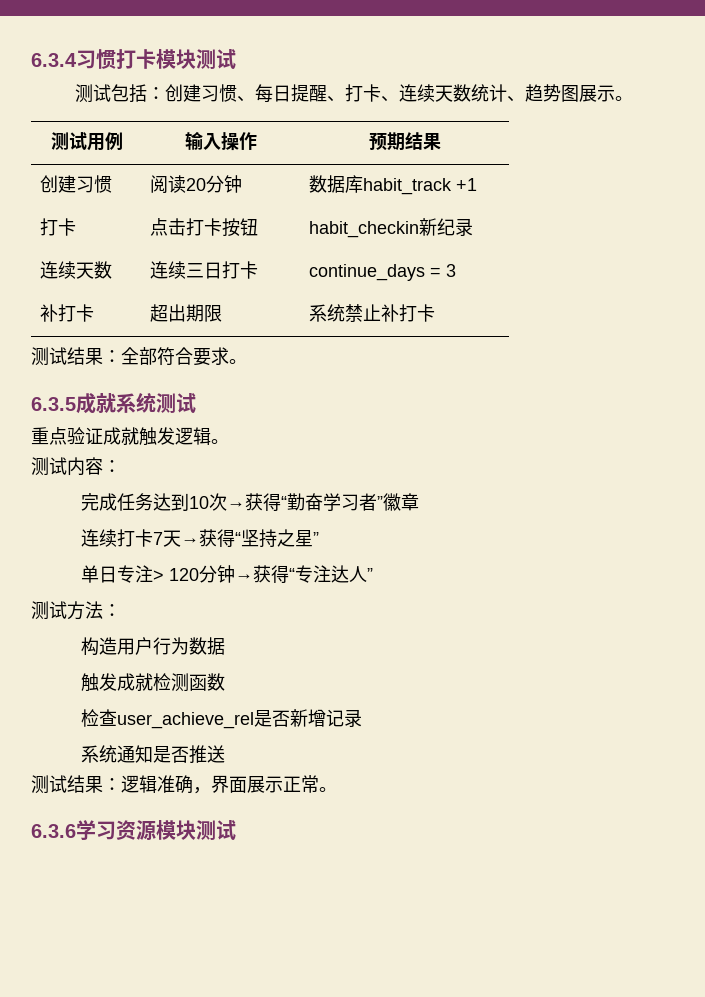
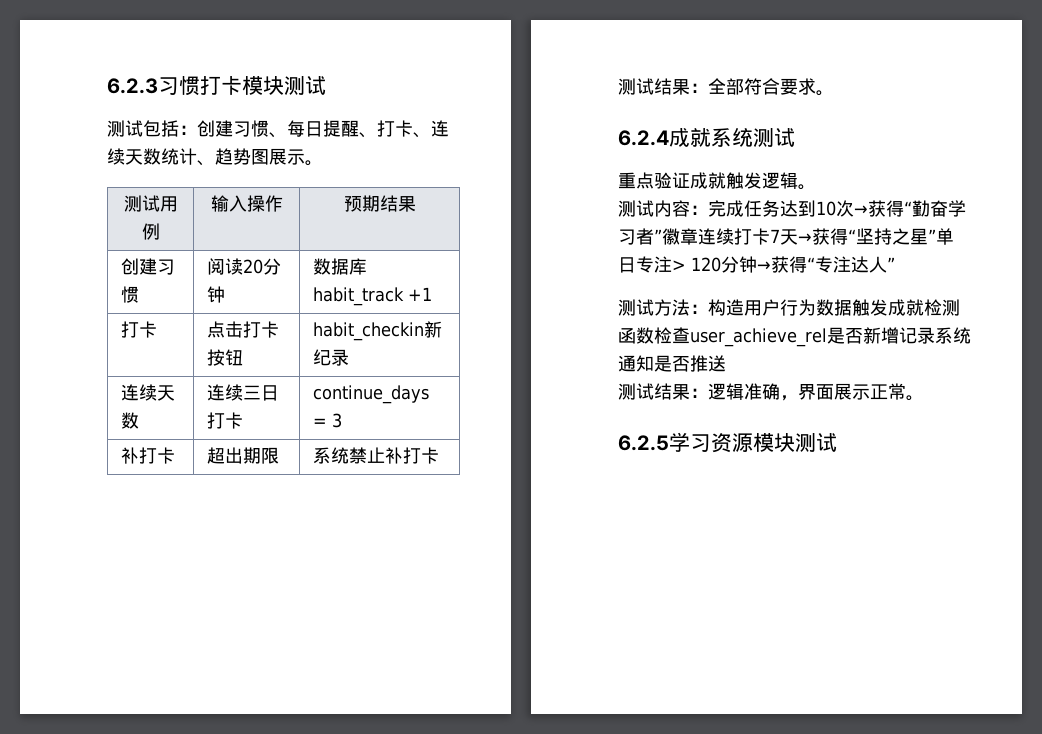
- 6.3.4习惯打卡模块测试
+ 6.2.3习惯打卡模块测试
- 6.3.5成就系统测试
+ 6.2.4成就系统测试
- 测试内容：
- 完成任务达到10次→获得“勤奋学习者”徽章
- 连续打卡7天→获得“坚持之星”
- 单日专注> 120分钟→获得“专注达人”
+ 测试内容：完成任务达到10次→获得“勤奋学习者”徽章连续打卡7天→获得“坚持之星”单日专注> 120分钟→获得“专注达人”
- 测试方法：
- 构造用户行为数据
- 触发成就检测函数
- 检查user_achieve_rel是否新增记录
- 系统通知是否推送
+ 测试方法：构造用户行为数据触发成就检测函数检查user_achieve_rel是否新增记录系统通知是否推送
- 6.3.6学习资源模块测试
+ 6.2.5学习资源模块测试

